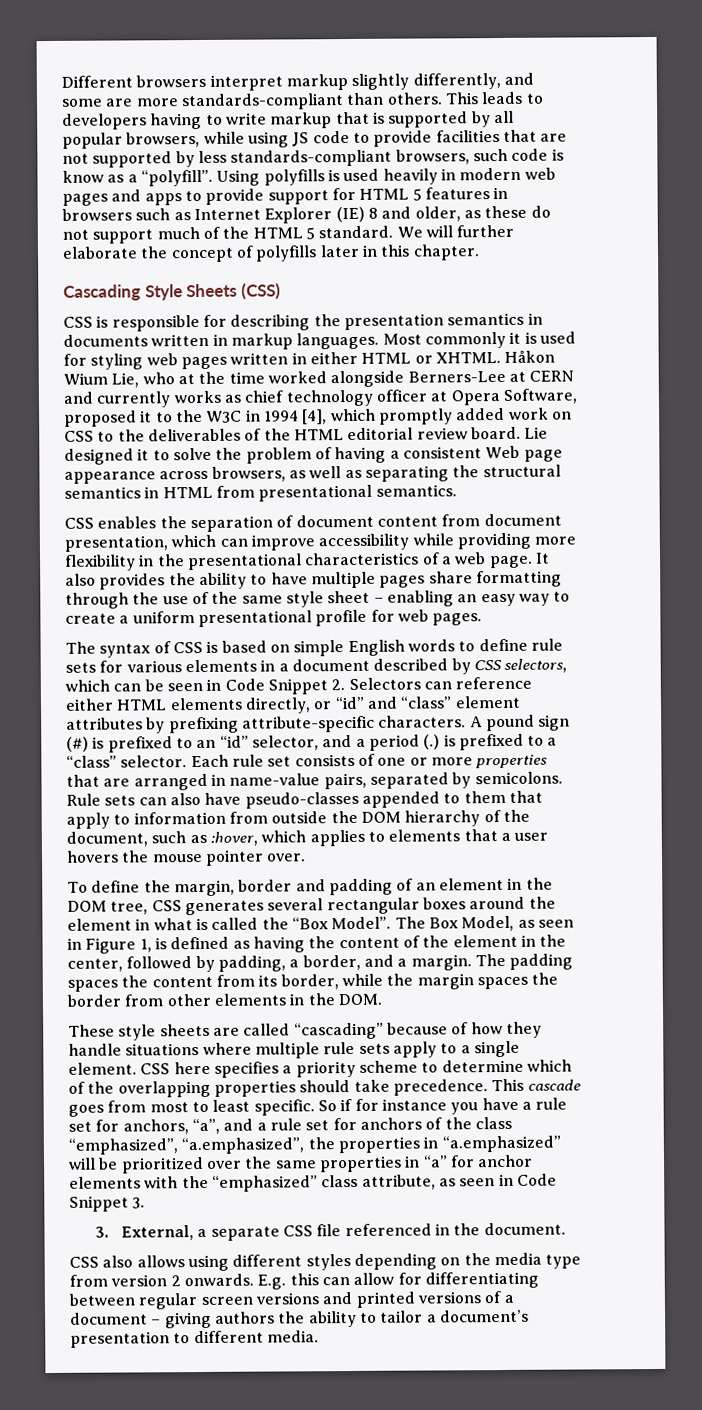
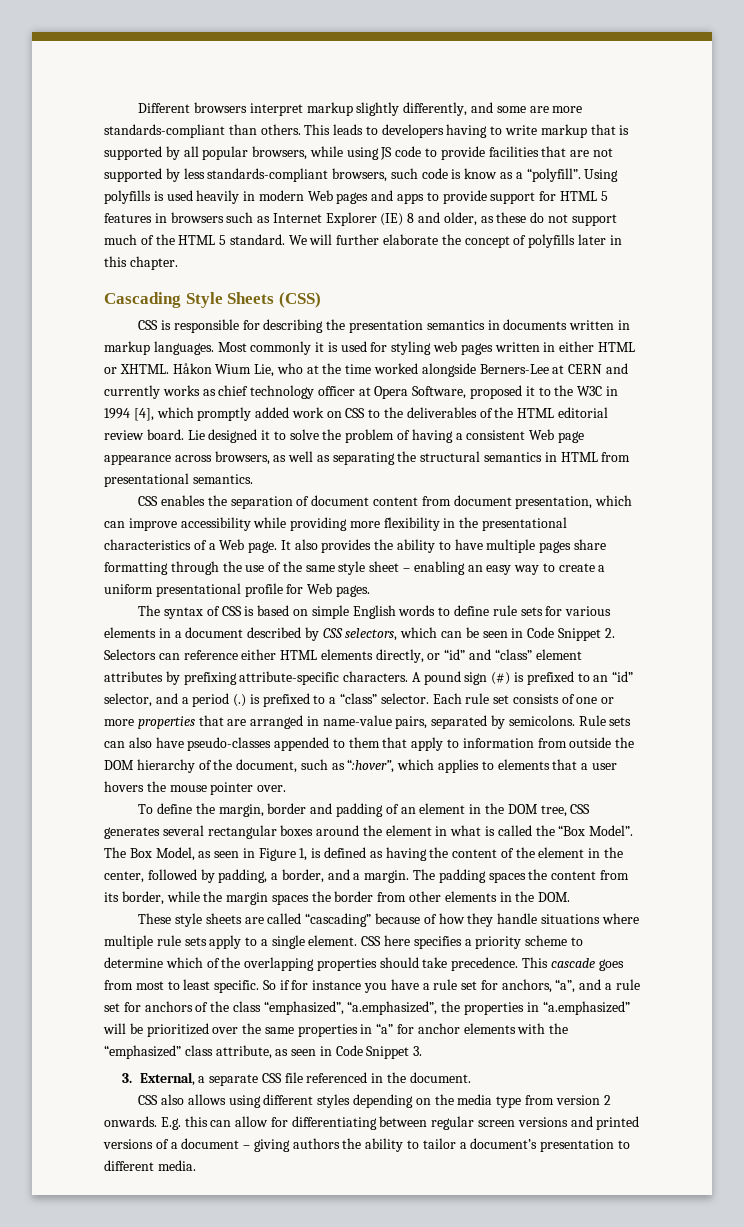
- Using polyfills is used heavily in modern web pages and apps to provide support for HTML 5 features in browsers such as Internet Explorer (IE) 8 and older, as these do not support much of the HTML 5 standard.
+ Using polyfills is used heavily in modern Web pages and apps to provide support for HTML 5 features in browsers such as Internet Explorer (IE) 8 and older, as these do not support much of the HTML 5 standard.
- CSS enables the separation of document content from document presentation, which can improve accessibility while providing more flexibility in the presentational characteristics of a web page.
+ CSS enables the separation of document content from document presentation, which can improve accessibility while providing more flexibility in the presentational characteristics of a Web page.
- It also provides the ability to have multiple pages share formatting through the use of the same style sheet – enabling an easy way to create a uniform presentational profile for web pages.
+ It also provides the ability to have multiple pages share formatting through the use of the same style sheet – enabling an easy way to create a uniform presentational profile for Web pages.
- Rule sets can also have pseudo-classes appended to them that apply to information from outside the DOM hierarchy of the document, such as :hover, which applies to elements that a user hovers the mouse pointer over.
+ Rule sets can also have pseudo-classes appended to them that apply to information from outside the DOM hierarchy of the document, such as “:hover”, which applies to elements that a user hovers the mouse pointer over.

